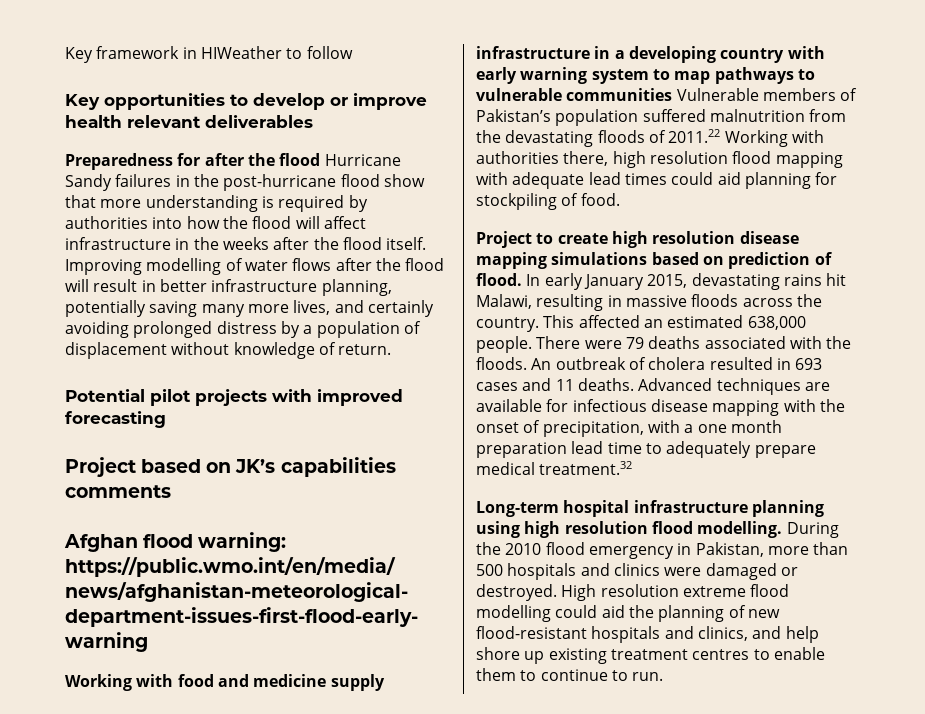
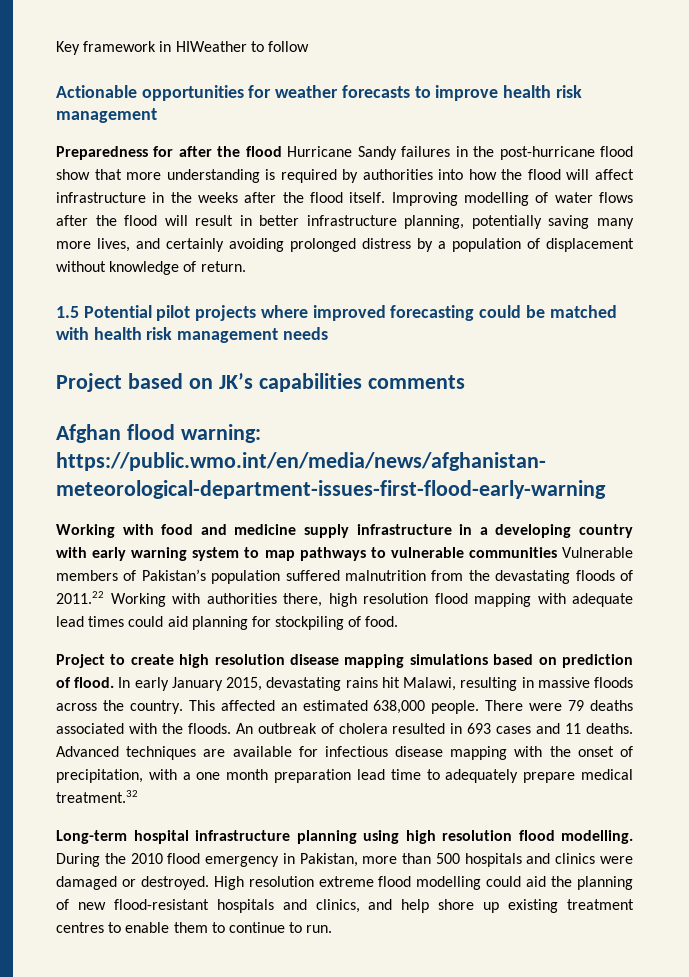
- Key opportunities to develop or improve health relevant deliverables
+ Actionable opportunities for weather forecasts to improve health risk management
- Potential pilot projects with improved forecasting
+ 1.5 Potential pilot projects where improved forecasting could be matched with health risk management needs

